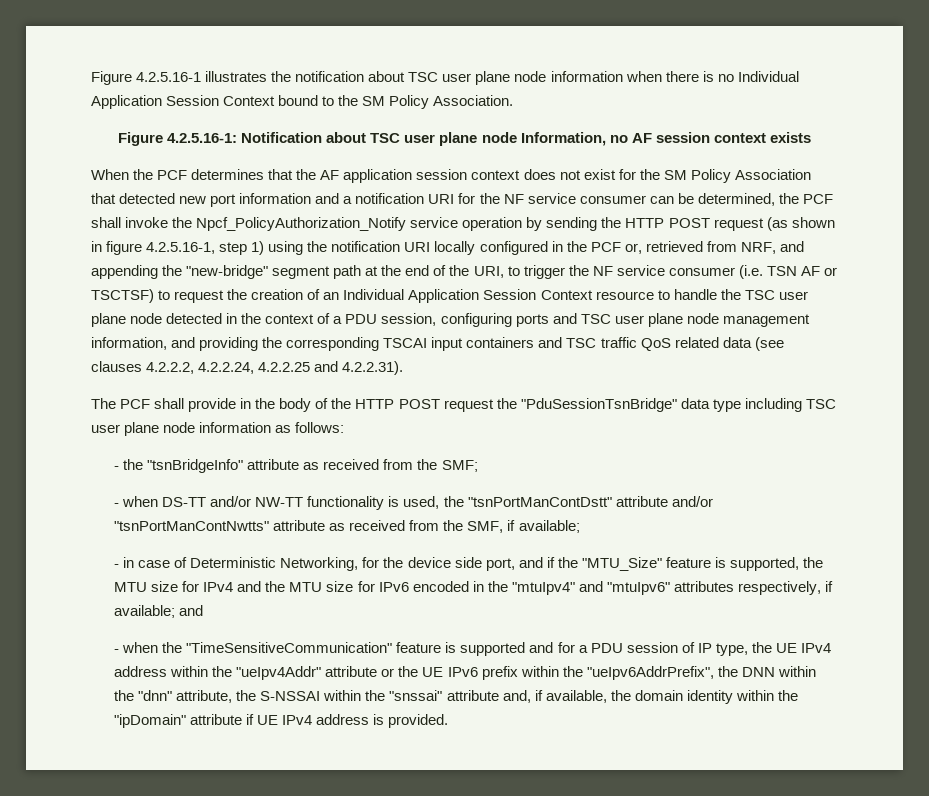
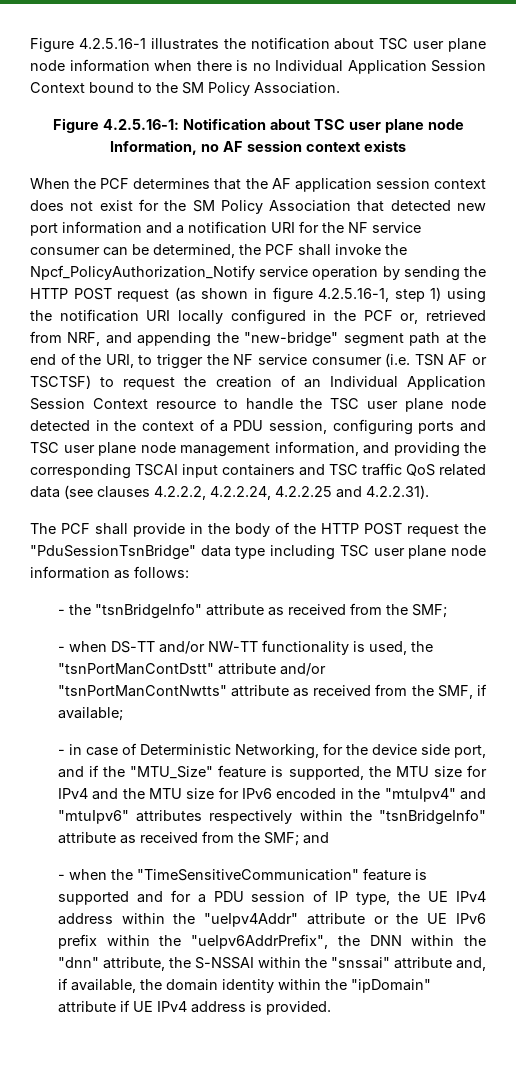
- - in case of Deterministic Networking, for the device side port, and if the "MTU_Size" feature is supported, the MTU size for IPv4 and the MTU size for IPv6 encoded in the "mtuIpv4" and "mtuIpv6" attributes respectively, if available; and
+ - in case of Deterministic Networking, for the device side port, and if the "MTU_Size" feature is supported, the MTU size for IPv4 and the MTU size for IPv6 encoded in the "mtuIpv4" and "mtuIpv6" attributes respectively within the "tsnBridgeInfo" attribute as received from the SMF; and

